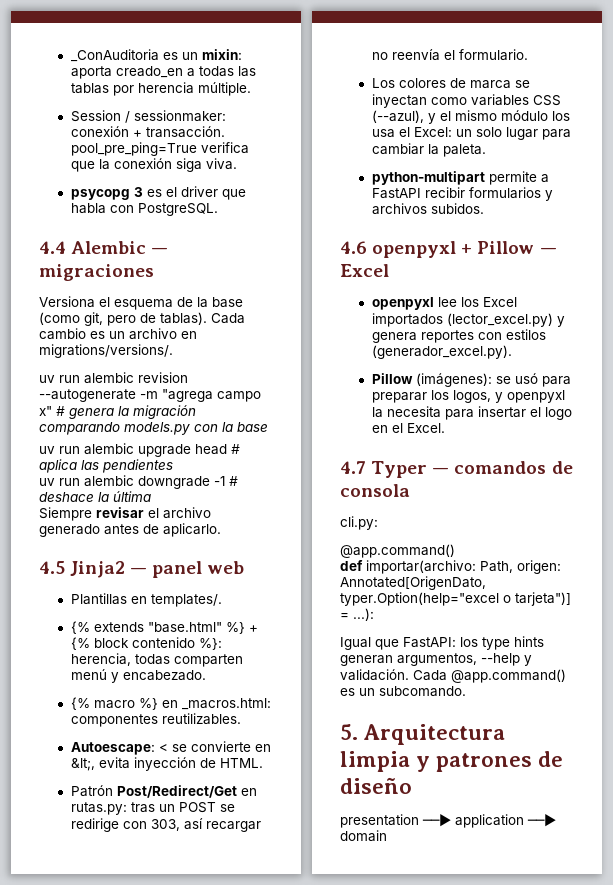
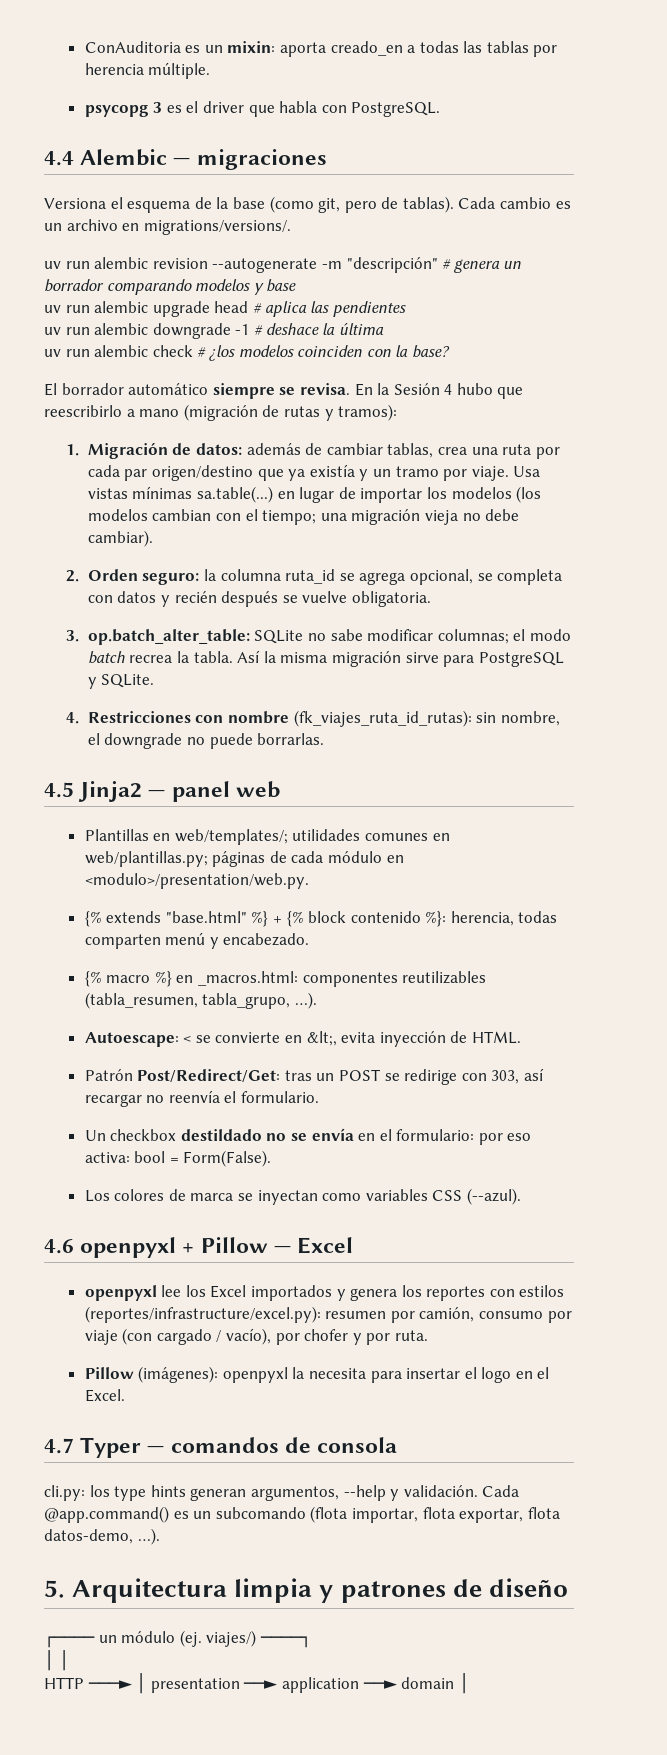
- _ConAuditoria es un mixin: aporta creado_en a todas las tablas por herencia múltiple.
+ ConAuditoria es un mixin: aporta creado_en a todas las tablas por herencia múltiple.
- Session / sessionmaker: conexión + transacción. pool_pre_ping=True verifica que la conexión siga viva.
- uv run alembic revision --autogenerate -m "agrega campo x" # genera la migración comparando models.py con la base
+ uv run alembic revision --autogenerate -m "descripción" # genera un borrador comparando modelos y base
- Siempre revisar el archivo generado antes de aplicarlo.
+ uv run alembic check # ¿los modelos coinciden con la base?
+ El borrador automático siempre se revisa. En la Sesión 4 hubo que reescribirlo a mano (migración de rutas y tramos):
+ 1. Migración de datos: además de cambiar tablas, crea una ruta por cada par origen/destino que ya existía y un tramo por viaje. Usa vistas mínimas sa.table(...) en lugar de importar los modelos (los modelos cambian con el tiempo; una migración vieja no debe cambiar).
+ 2. Orden seguro: la columna ruta_id se agrega opcional, se completa con datos y recién después se vuelve obligatoria.
+ 3. op.batch_alter_table: SQLite no sabe modificar columnas; el modo batch recrea la tabla. Así la misma migración sirve para PostgreSQL y SQLite.
+ 4. Restricciones con nombre (fk_viajes_ruta_id_rutas): sin nombre, el downgrade no puede borrarlas.
- Plantillas en templates/.
+ Plantillas en web/templates/; utilidades comunes en web/plantillas.py; páginas de cada módulo en <modulo>/presentation/web.py.
- {% macro %} en _macros.html: componentes reutilizables.
+ {% macro %} en _macros.html: componentes reutilizables (tabla_resumen, tabla_grupo, …).
- Patrón Post/Redirect/Get en rutas.py: tras un POST se redirige con 303, así recargar no reenvía el formulario.
+ Patrón Post/Redirect/Get: tras un POST se redirige con 303, así recargar no reenvía el formulario.
+ Un checkbox destildado no se envía en el formulario: por eso activa: bool = Form(False).
- Los colores de marca se inyectan como variables CSS (--azul), y el mismo módulo los usa el Excel: un solo lugar para cambiar la paleta.
- python-multipart permite a FastAPI recibir formularios y archivos subidos.
+ Los colores de marca se inyectan como variables CSS (--azul).
- openpyxl lee los Excel importados (lector_excel.py) y genera reportes con estilos (generador_excel.py).
- Pillow (imágenes): se usó para preparar los logos, y openpyxl la necesita para insertar el logo en el Excel.
+ openpyxl lee los Excel importados y genera los reportes con estilos (reportes/infrastructure/excel.py): resumen por camión, consumo por viaje (con cargado / vacío), por chofer y por ruta.
+ Pillow (imágenes): openpyxl la necesita para insertar el logo en el Excel.
- cli.py:
- @app.command()
- def importar(archivo: Path, origen: Annotated[OrigenDato, typer.Option(help="excel o tarjeta")] = ...):
- Igual que FastAPI: los type hints generan argumentos, --help y validación.
+ cli.py: los type hints generan argumentos, --help y validación.
- Cada @app.command() es un subcomando.
+ Cada @app.command() es un subcomando (flota importar, flota exportar, flota datos-demo, …).
- presentation ──► application ──► domain
+ ┌──── un módulo (ej. viajes/) ────┐
+ │ │
+ HTTP ───► │ presentation ──► application ──► domain │

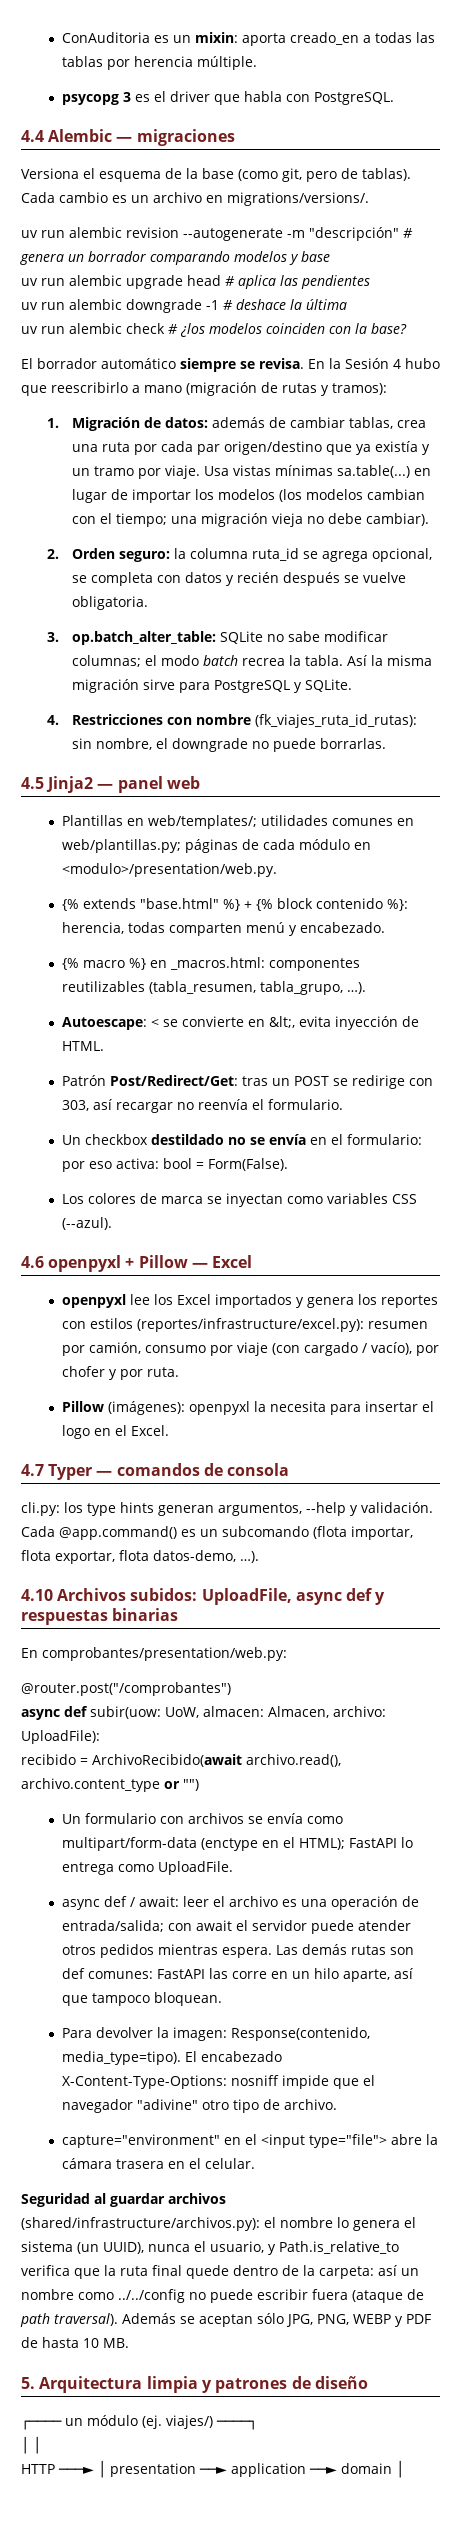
+ 4.10 Archivos subidos: UploadFile, async def y respuestas binarias
+ En comprobantes/presentation/web.py:
+ @router.post("/comprobantes")
+ async def subir(uow: UoW, almacen: Almacen, archivo: UploadFile):
+ recibido = ArchivoRecibido(await archivo.read(), archivo.content_type or "")
+ Un formulario con archivos se envía como multipart/form-data (enctype en el HTML); FastAPI lo entrega como UploadFile.
+ async def / await: leer el archivo es una operación de entrada/salida; con await el servidor puede atender otros pedidos mientras espera. Las demás rutas son def comunes: FastAPI las corre en un hilo aparte, así que tampoco bloquean.
+ Para devolver la imagen: Response(contenido, media_type=tipo). El encabezado X-Content-Type-Options: nosniff impide que el navegador "adivine" otro tipo de archivo.
+ capture="environment" en el <input type="file"> abre la cámara trasera en el celular.
+ Seguridad al guardar archivos (shared/infrastructure/archivos.py): el nombre lo genera el sistema (un UUID), nunca el usuario, y Path.is_relative_to verifica que la ruta final quede dentro de la carpeta: así un nombre como ../../config no puede escribir fuera (ataque de path traversal). Además se aceptan sólo JPG, PNG, WEBP y PDF de hasta 10 MB.

